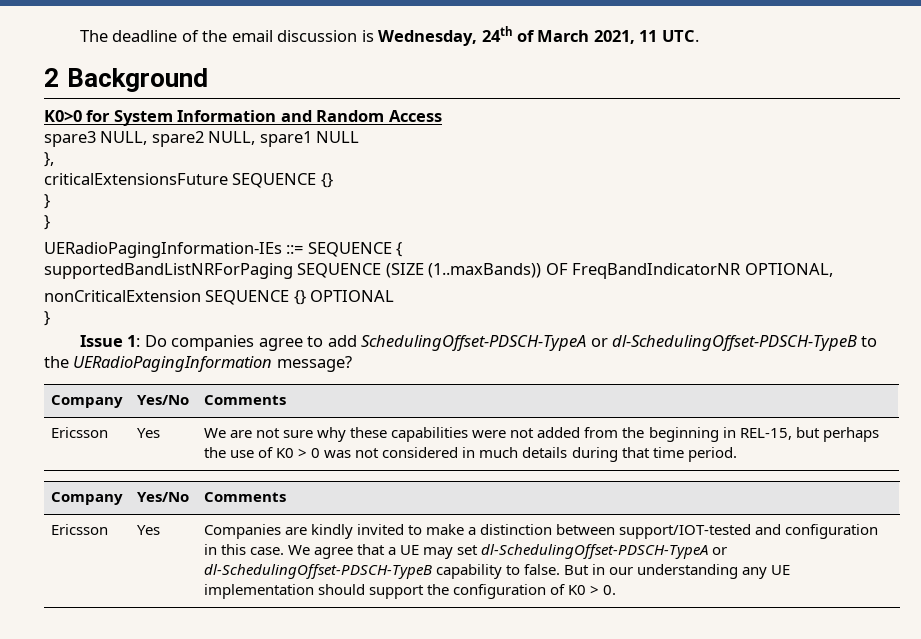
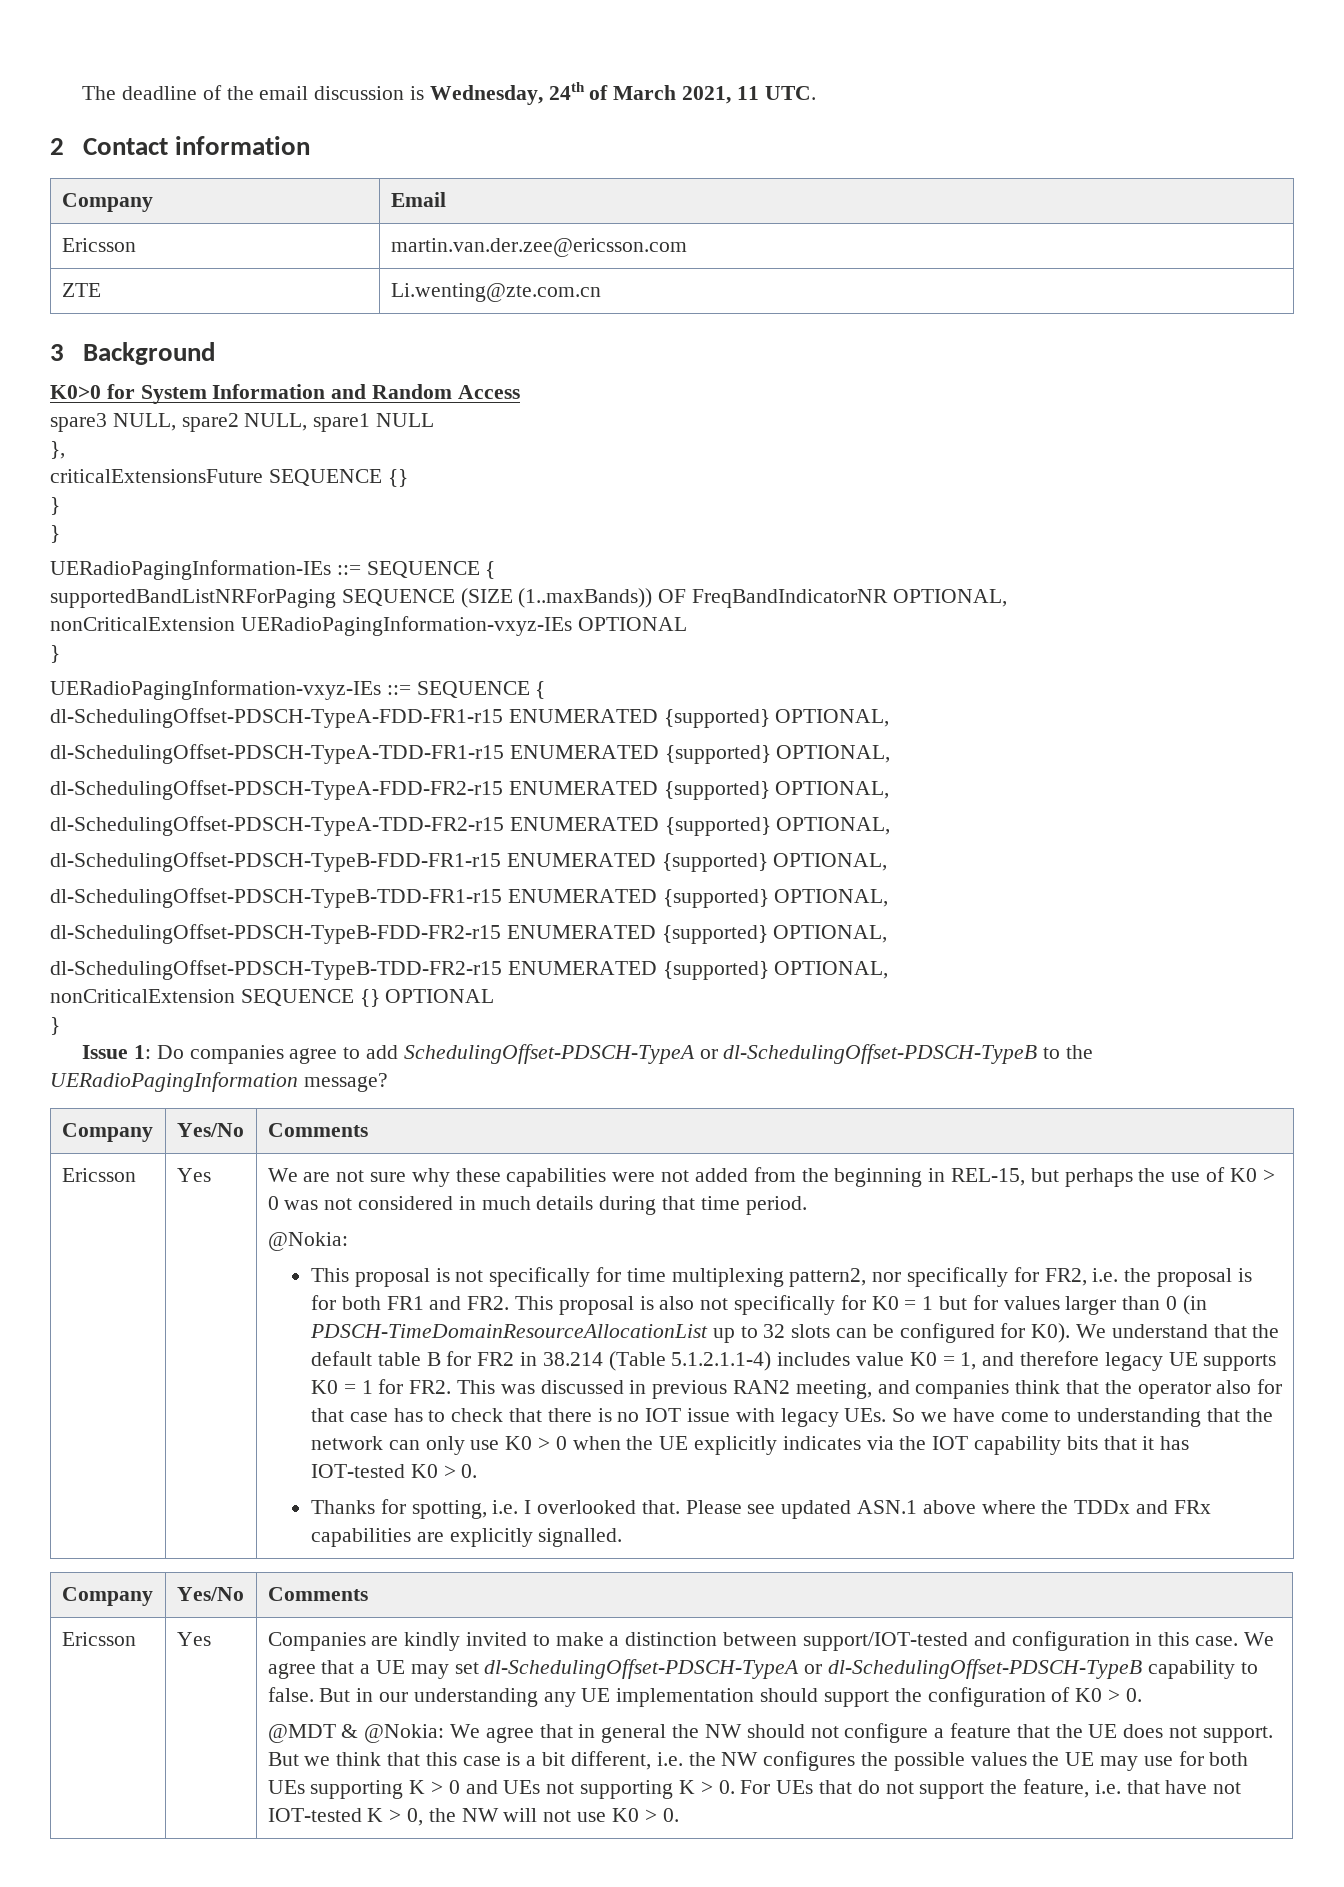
- 2 Background
+ 2 Contact information
+ Company | Email
+ Ericsson | martin.van.der.zee@ericsson.com
+ ZTE | Li.wenting@zte.com.cn
+ 3 Background
+ nonCriticalExtension UERadioPagingInformation-vxyz-IEs OPTIONAL
+ }
+ UERadioPagingInformation-vxyz-IEs ::= SEQUENCE {
+ dl-SchedulingOffset-PDSCH-TypeA-FDD-FR1-r15 ENUMERATED {supported} OPTIONAL,
+ dl-SchedulingOffset-PDSCH-TypeA-TDD-FR1-r15 ENUMERATED {supported} OPTIONAL,
+ dl-SchedulingOffset-PDSCH-TypeA-FDD-FR2-r15 ENUMERATED {supported} OPTIONAL,
+ dl-SchedulingOffset-PDSCH-TypeA-TDD-FR2-r15 ENUMERATED {supported} OPTIONAL,
+ dl-SchedulingOffset-PDSCH-TypeB-FDD-FR1-r15 ENUMERATED {supported} OPTIONAL,
+ dl-SchedulingOffset-PDSCH-TypeB-TDD-FR1-r15 ENUMERATED {supported} OPTIONAL,
+ dl-SchedulingOffset-PDSCH-TypeB-FDD-FR2-r15 ENUMERATED {supported} OPTIONAL,
+ dl-SchedulingOffset-PDSCH-TypeB-TDD-FR2-r15 ENUMERATED {supported} OPTIONAL,
  We are not sure why these capabilities were not added from the beginning in REL-15, but perhaps the use of K0 > 0 was not considered in much details during that time period.
+ @Nokia:
+ This proposal is not specifically for time multiplexing pattern2, nor specifically for FR2, i.e. the proposal is for both FR1 and FR2. This proposal is also not specifically for K0 = 1 but for values larger than 0 (in PDSCH-TimeDomainResourceAllocationList up to 32 slots can be configured for K0). We understand that the default table B for FR2 in 38.214 (Table 5.1.2.1.1-4) includes value K0 = 1, and therefore legacy UE supports K0 = 1 for FR2. This was discussed in previous RAN2 meeting, and companies think that the operator also for that case has to check that there is no IOT issue with legacy UEs. So we have come to understanding that the network can only use K0 > 0 when the UE explicitly indicates via the IOT capability bits that it has IOT-tested K0 > 0.
+ Thanks for spotting, i.e. I overlooked that. Please see updated ASN.1 above where the TDDx and FRx capabilities are explicitly signalled.
+ @MDT & @Nokia: We agree that in general the NW should not configure a feature that the UE does not support. But we think that this case is a bit different, i.e. the NW configures the possible values the UE may use for both UEs supporting K > 0 and UEs not supporting K > 0. For UEs that do not support the feature, i.e. that have not IOT-tested K > 0, the NW will not use K0 > 0.

